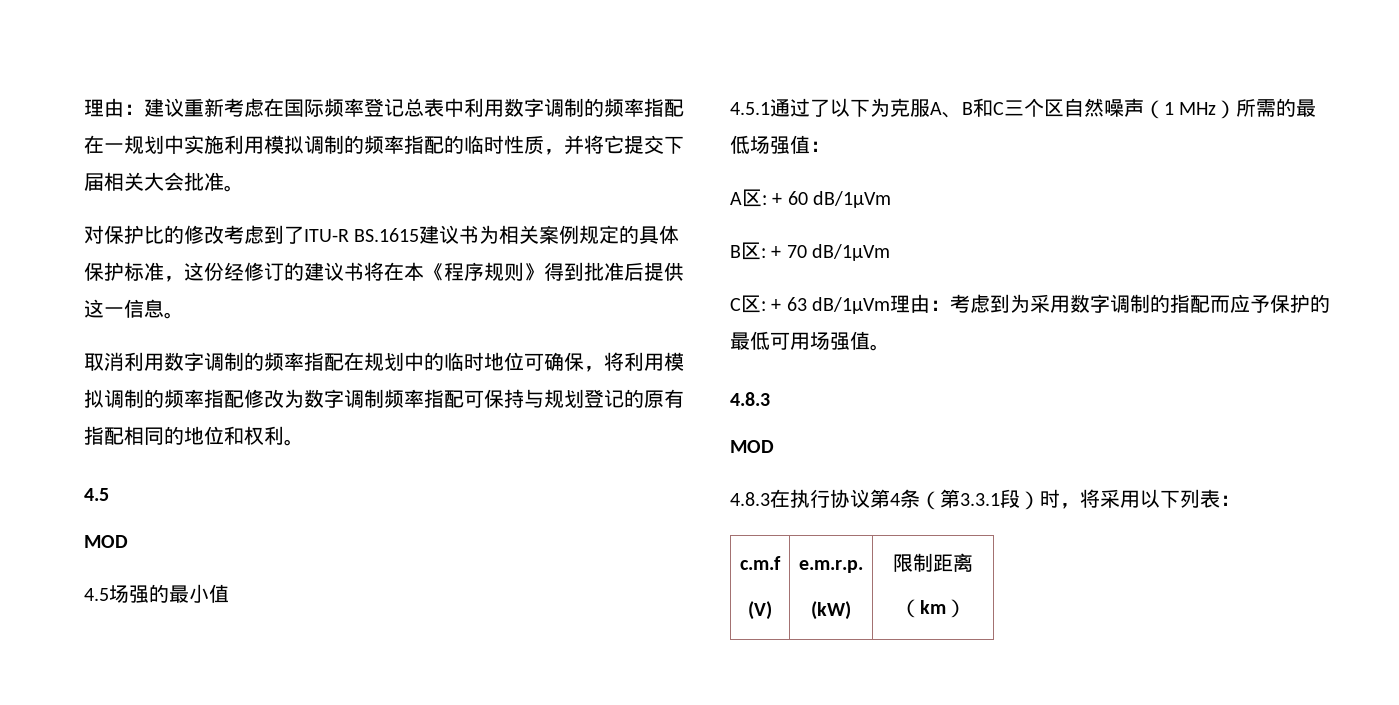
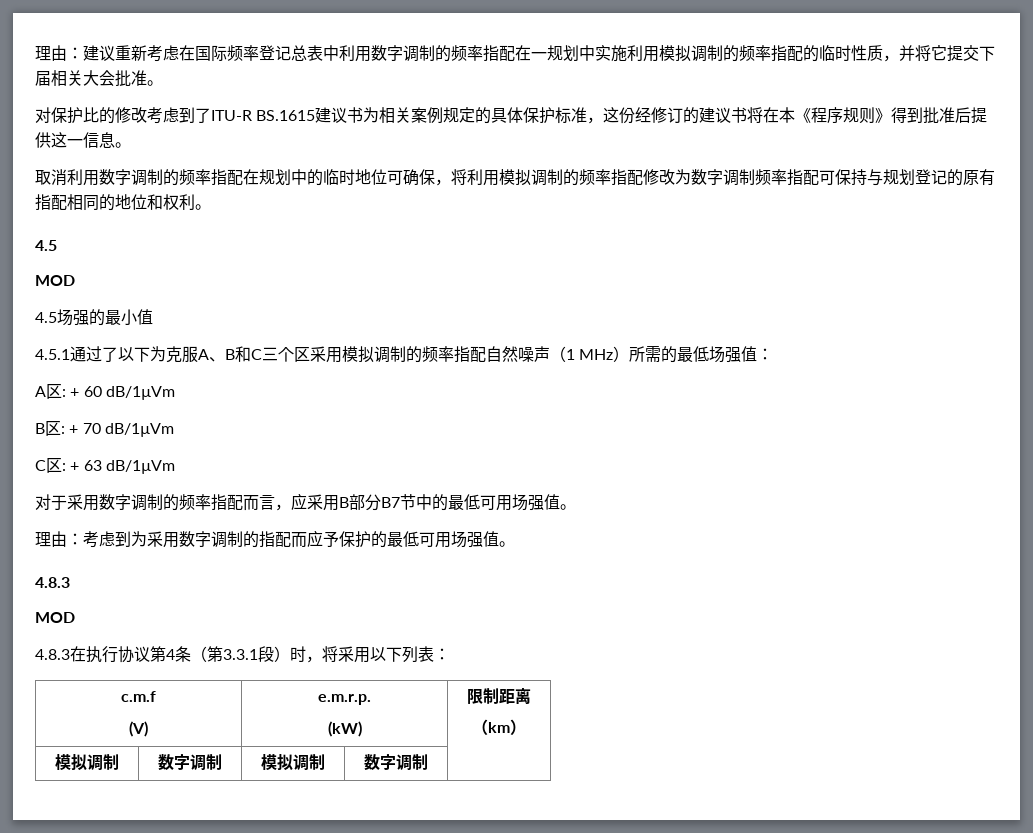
- 4.5.1通过了以下为克服A、B和C三个区自然噪声（1 MHz）所需的最低场强值：
+ 4.5.1通过了以下为克服A、B和C三个区采用模拟调制的频率指配自然噪声（1 MHz）所需的最低场强值：
- C区: + 63 dB/1µVm理由：考虑到为采用数字调制的指配而应予保护的最低可用场强值。
+ C区: + 63 dB/1µVm
+ 对于采用数字调制的频率指配而言，应采用B部分B7节中的最低可用场强值。
+ 理由：考虑到为采用数字调制的指配而应予保护的最低可用场强值。
+ 模拟调制 | 数字调制 | 模拟调制 | 数字调制 |

